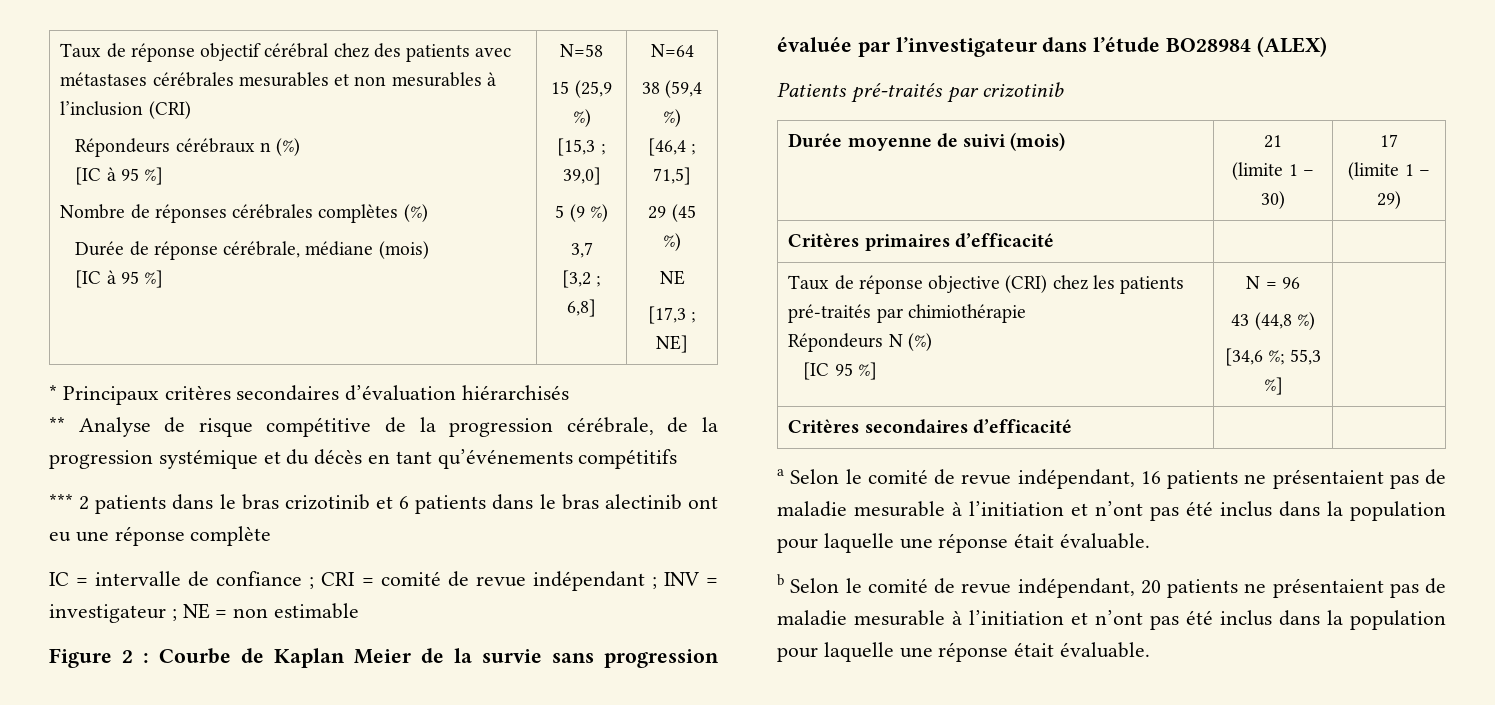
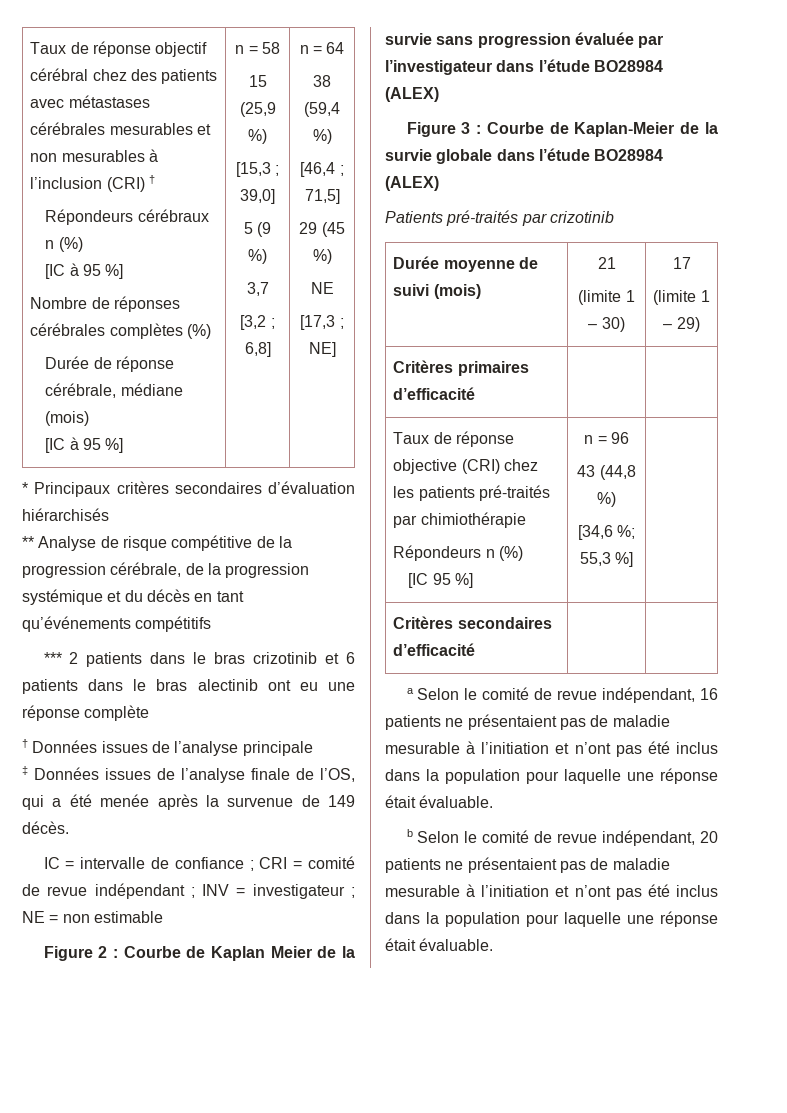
- Taux de réponse objectif cérébral chez des patients avec métastases cérébrales mesurables et non mesurables à l’inclusion (CRI)
+ Taux de réponse objectif cérébral chez des patients avec métastases cérébrales mesurables et non mesurables à l’inclusion (CRI) †
- N=58
+ n = 58
- N=64
+ n = 64
+ † Données issues de l’analyse principale
+ ‡ Données issues de l’analyse finale de l’OS, qui a été menée après la survenue de 149 décès.
+ Figure 3 : Courbe de Kaplan-Meier de la survie globale dans l’étude BO28984 (ALEX)
  Taux de réponse objective (CRI) chez les patients pré-traités par chimiothérapie
- Répondeurs N (%)
- [IC 95 %] | N = 96
+ Répondeurs n (%)
+ [IC 95 %] | n = 96

